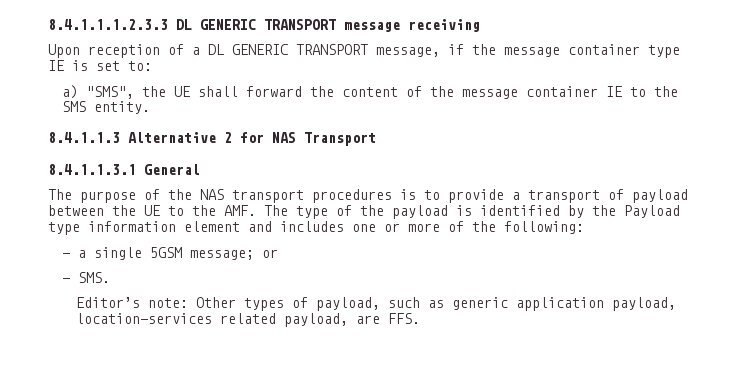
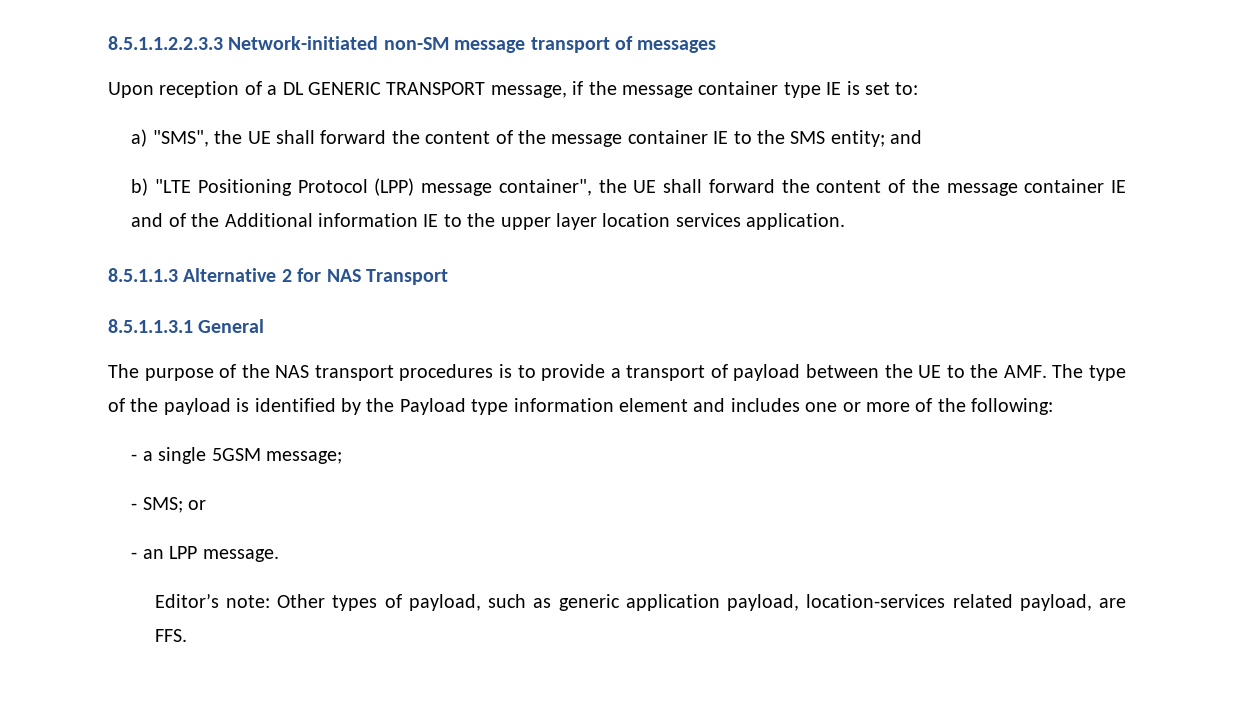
- 8.4.1.1.1.2.3.3 DL GENERIC TRANSPORT message receiving
+ 8.5.1.1.2.2.3.3 Network-initiated non-SM message transport of messages
- a) "SMS", the UE shall forward the content of the message container IE to the SMS entity.
- 8.4.1.1.3 Alternative 2 for NAS Transport
+ a) "SMS", the UE shall forward the content of the message container IE to the SMS entity; and
+ b) "LTE Positioning Protocol (LPP) message container", the UE shall forward the content of the message container IE and of the Additional information IE to the upper layer location services application.
+ 8.5.1.1.3 Alternative 2 for NAS Transport
- 8.4.1.1.3.1 General
+ 8.5.1.1.3.1 General
- - a single 5GSM message; or
+ - a single 5GSM message;
+ - SMS; or
- - SMS.
+ - an LPP message.

